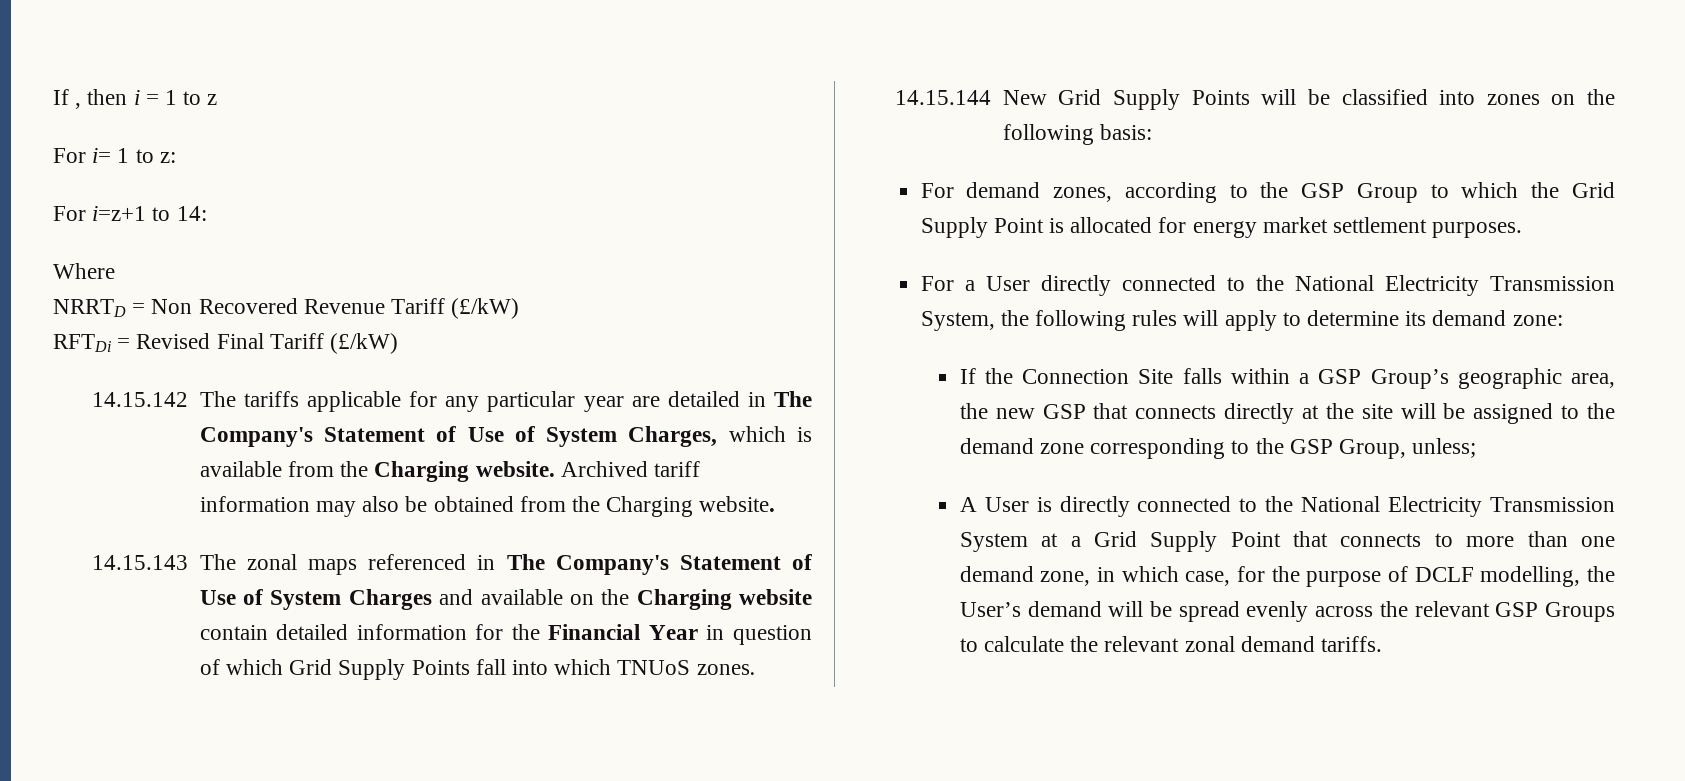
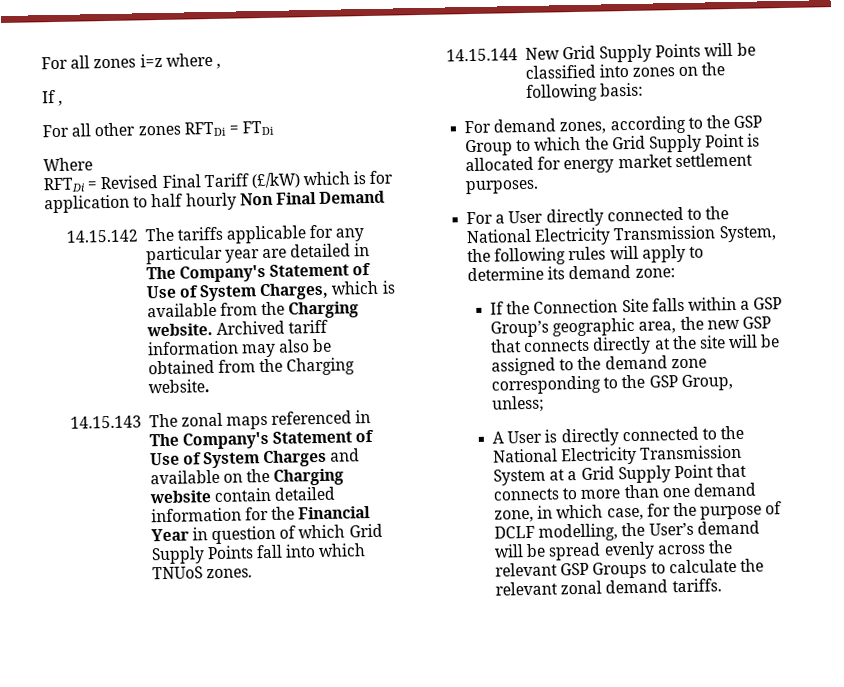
- If , then i = 1 to z
- For i= 1 to z:
- For i=z+1 to 14:
+ For all zones i=z where ,
+ If ,
+ For all other zones RFTDi = FTDi
  Where
- NRRTD = Non Recovered Revenue Tariff (£/kW)
- RFTDi = Revised Final Tariff (£/kW)
+ RFTDi = Revised Final Tariff (£/kW) which is for application to half hourly Non Final Demand

